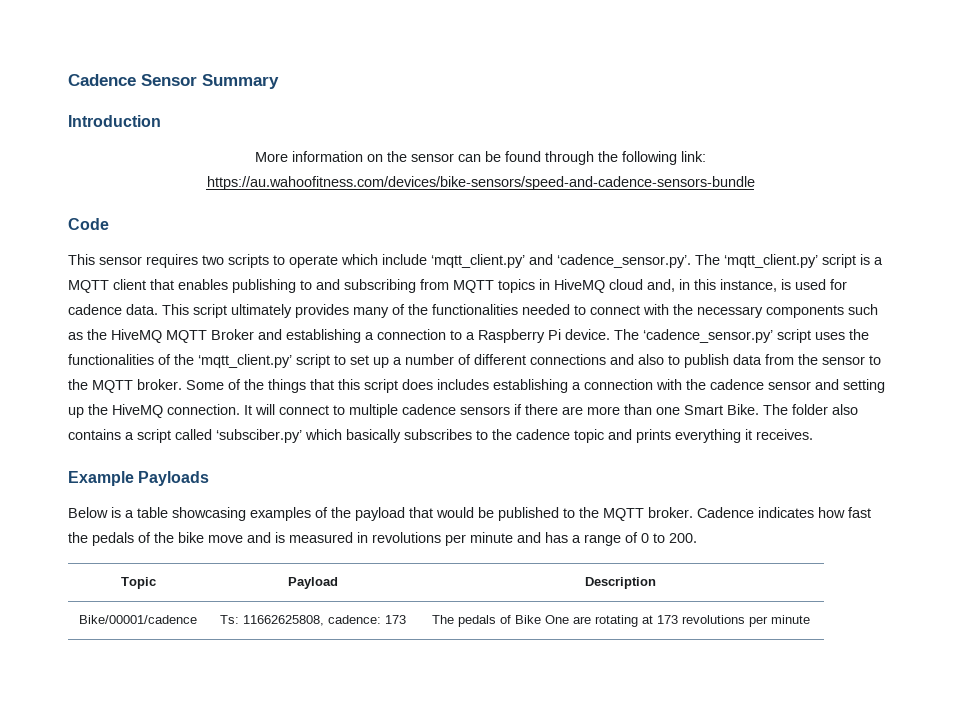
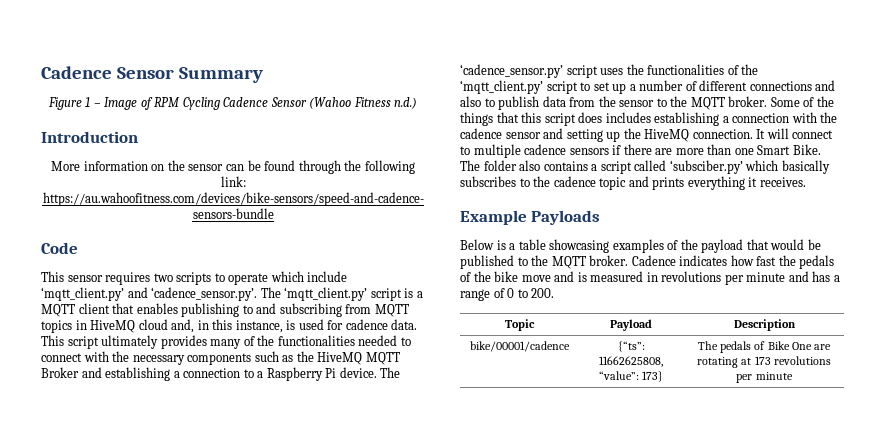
+ Figure 1 – Image of RPM Cycling Cadence Sensor (Wahoo Fitness n.d.)
- Bike/00001/cadence | Ts: 11662625808, cadence: 173 | The pedals of Bike One are rotating at 173 revolutions per minute
+ bike/00001/cadence | {“ts”: 11662625808, “value”: 173} | The pedals of Bike One are rotating at 173 revolutions per minute

